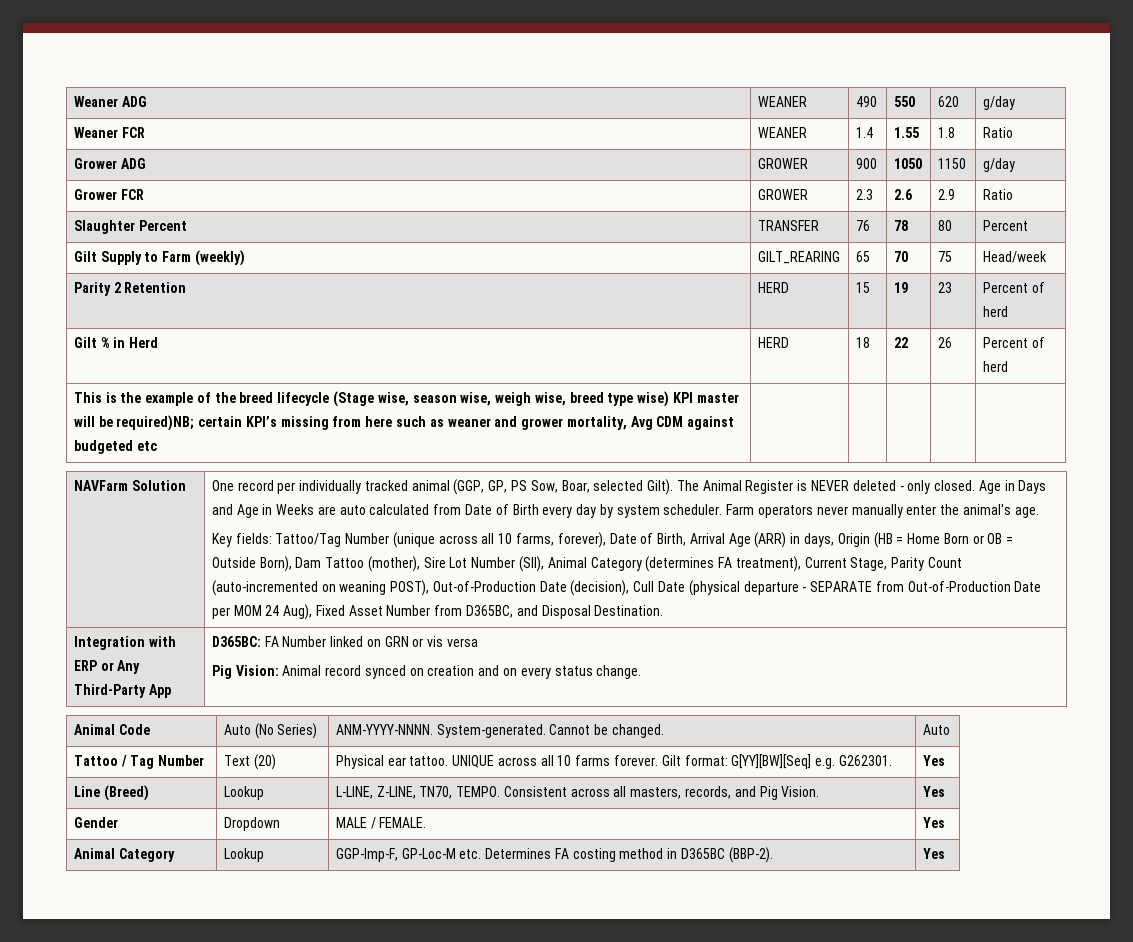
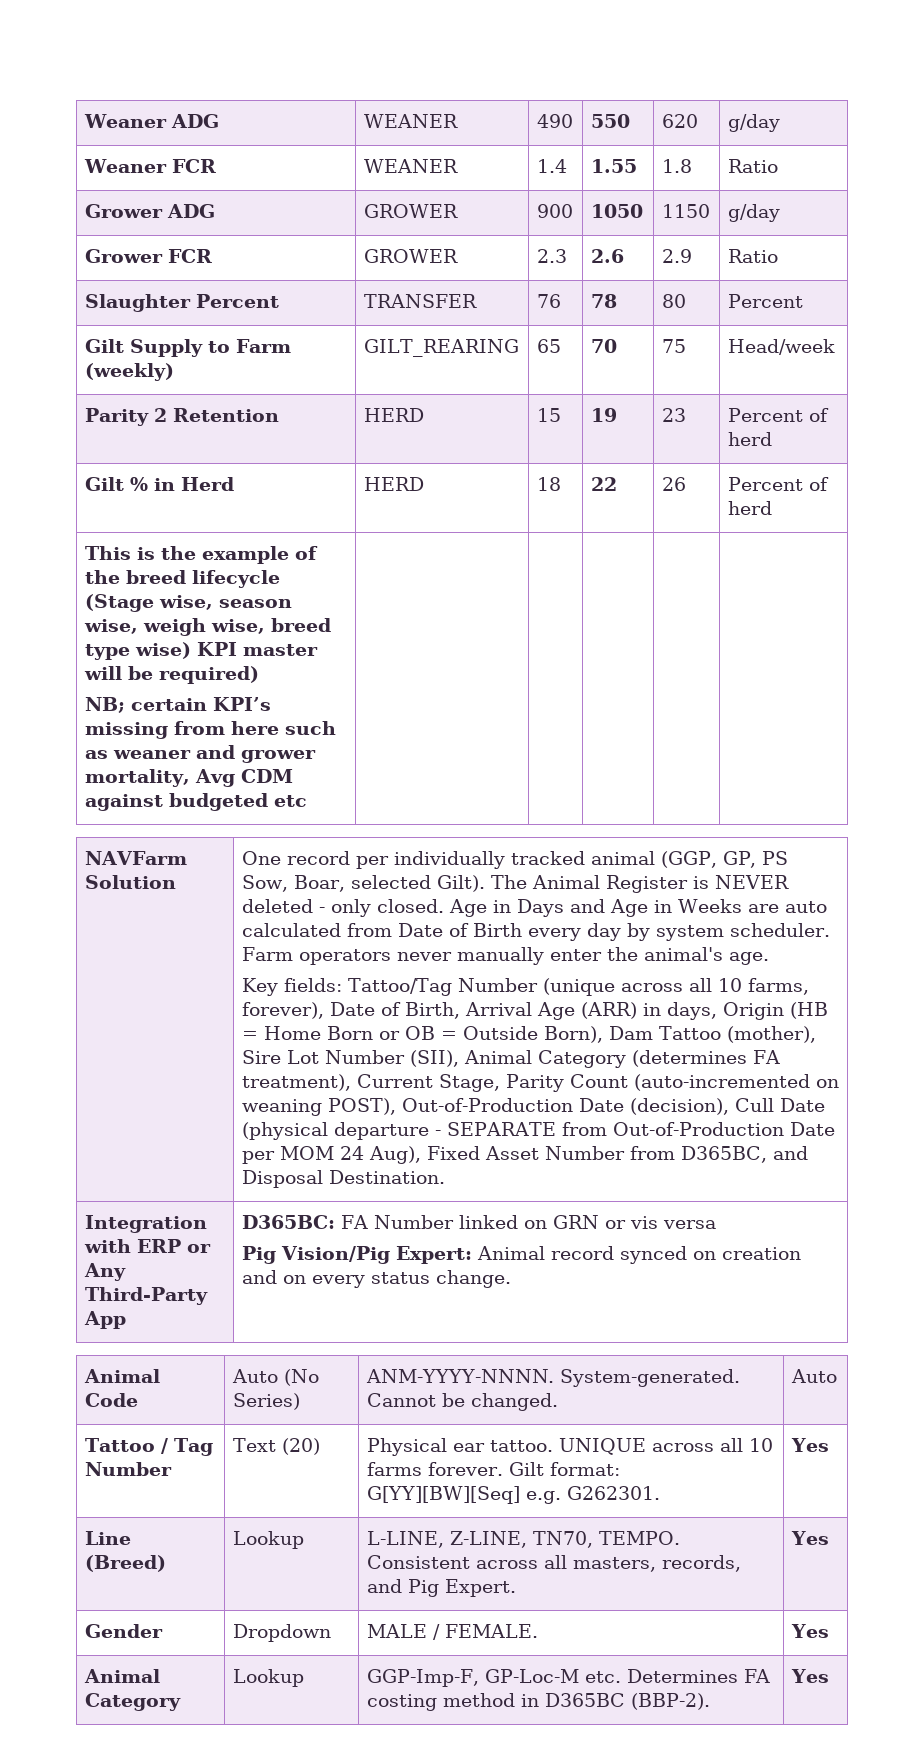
- This is the example of the breed lifecycle (Stage wise, season wise, weigh wise, breed type wise) KPI master will be required)NB; certain KPI’s missing from here such as weaner and grower mortality, Avg CDM against budgeted etc | | | | |
+ This is the example of the breed lifecycle (Stage wise, season wise, weigh wise, breed type wise) KPI master will be required)
+ NB; certain KPI’s missing from here such as weaner and grower mortality, Avg CDM against budgeted etc | | | | |
  Integration with ERP or Any Third-Party App | D365BC: FA Number linked on GRN or vis versa
- Pig Vision: Animal record synced on creation and on every status change.
+ Pig Vision/Pig Expert: Animal record synced on creation and on every status change.
- Line (Breed) | Lookup | L-LINE, Z-LINE, TN70, TEMPO. Consistent across all masters, records, and Pig Vision. | Yes
+ Line (Breed) | Lookup | L-LINE, Z-LINE, TN70, TEMPO. Consistent across all masters, records, and Pig Expert. | Yes

